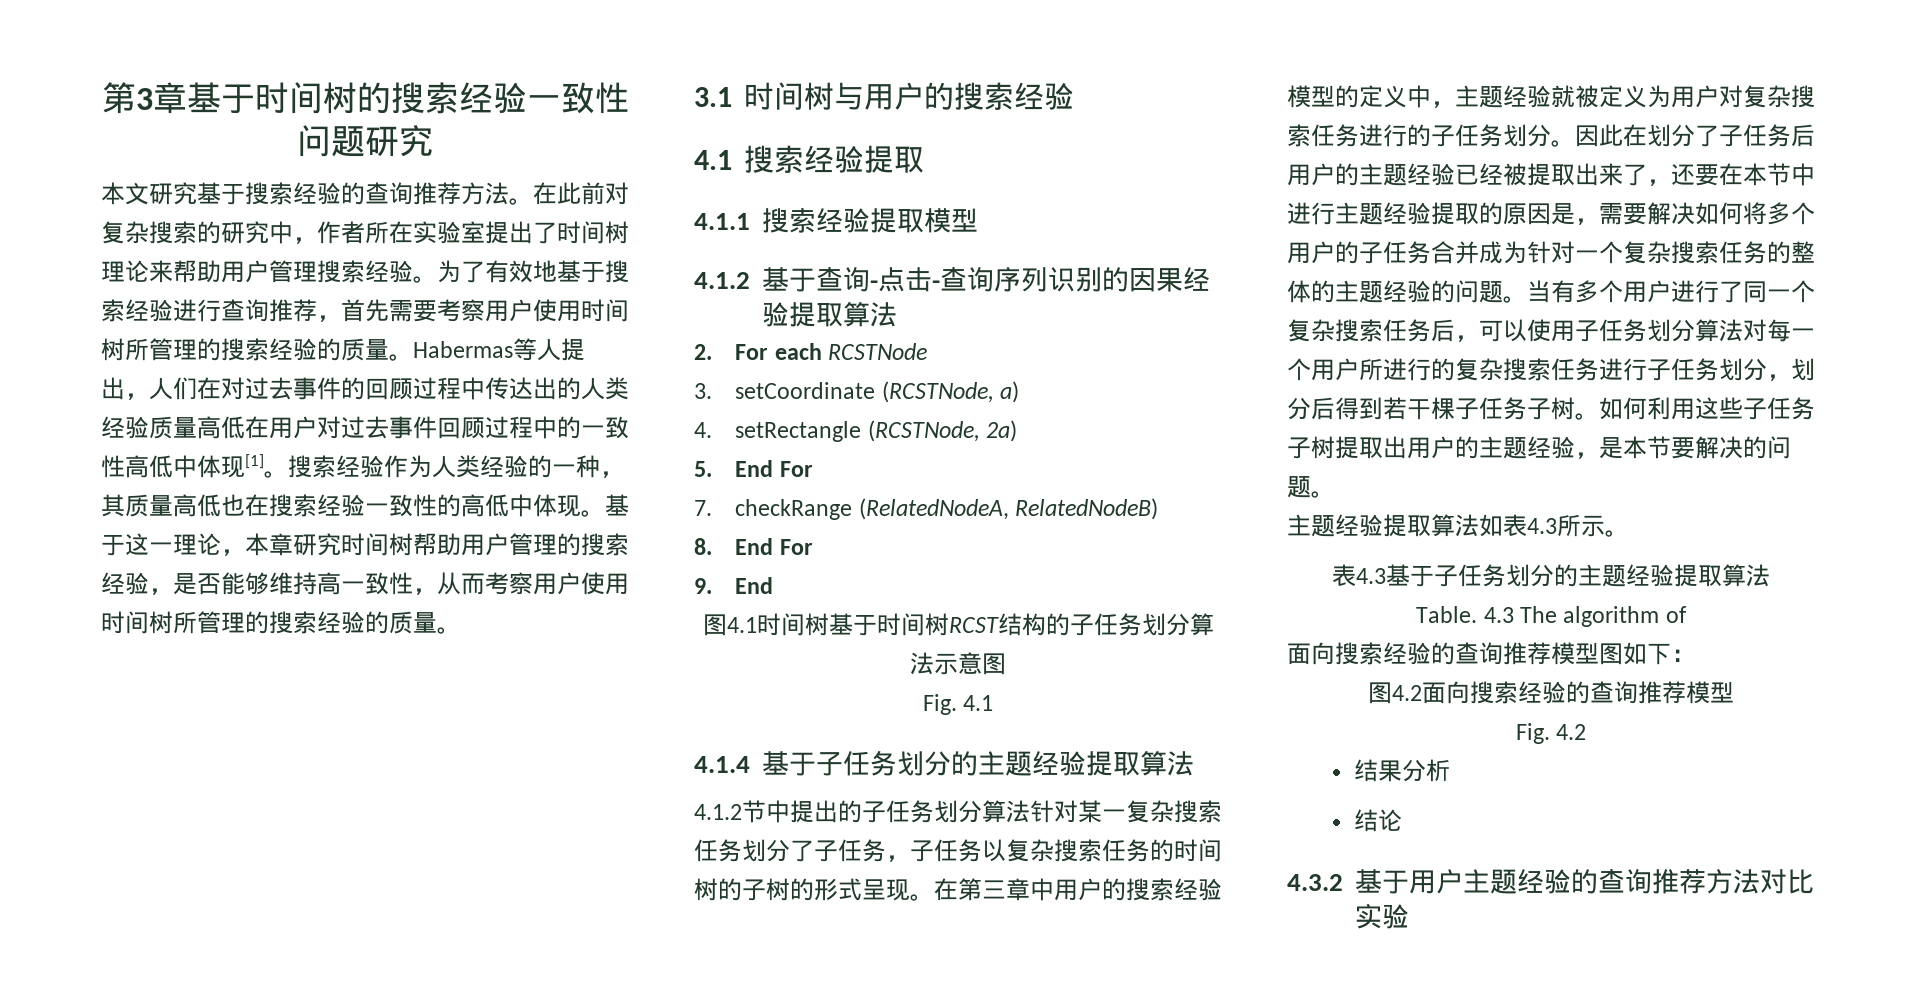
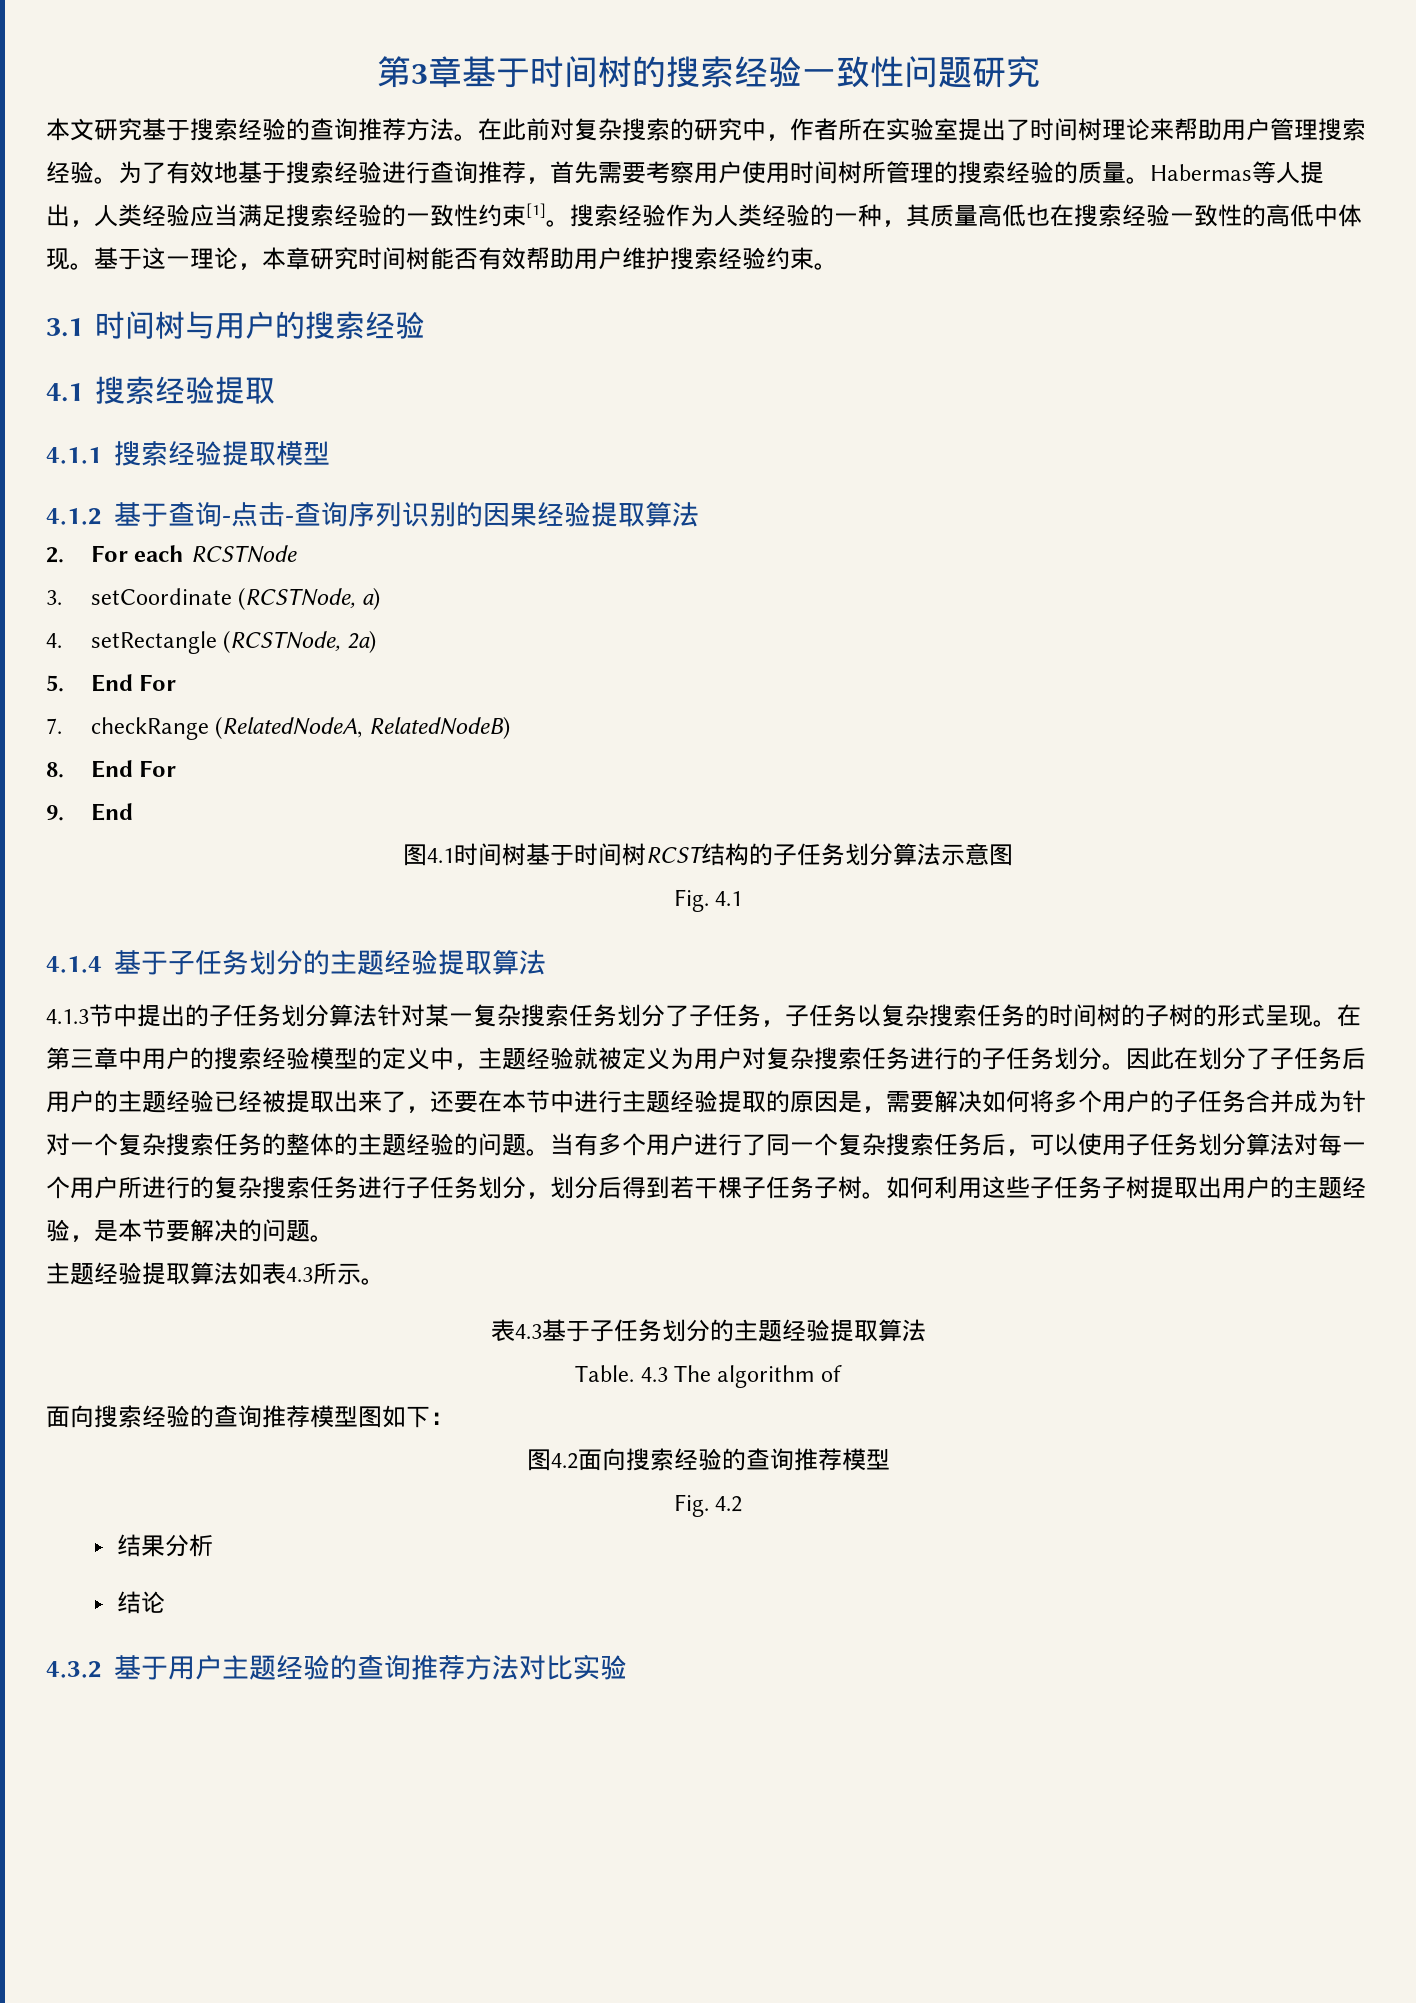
- Habermas等人提出，人们在对过去事件的回顾过程中传达出的人类经验质量高低在用户对过去事件回顾过程中的一致性高低中体现[1]。
+ Habermas等人提出，人类经验应当满足搜索经验的一致性约束[1]。
- 基于这一理论，本章研究时间树帮助用户管理的搜索经验，是否能够维持高一致性，从而考察用户使用时间树所管理的搜索经验的质量。
+ 基于这一理论，本章研究时间树能否有效帮助用户维护搜索经验约束。
- 4.1.2节中提出的子任务划分算法针对某一复杂搜索任务划分了子任务，子任务以复杂搜索任务的时间树的子树的形式呈现。
+ 4.1.3节中提出的子任务划分算法针对某一复杂搜索任务划分了子任务，子任务以复杂搜索任务的时间树的子树的形式呈现。

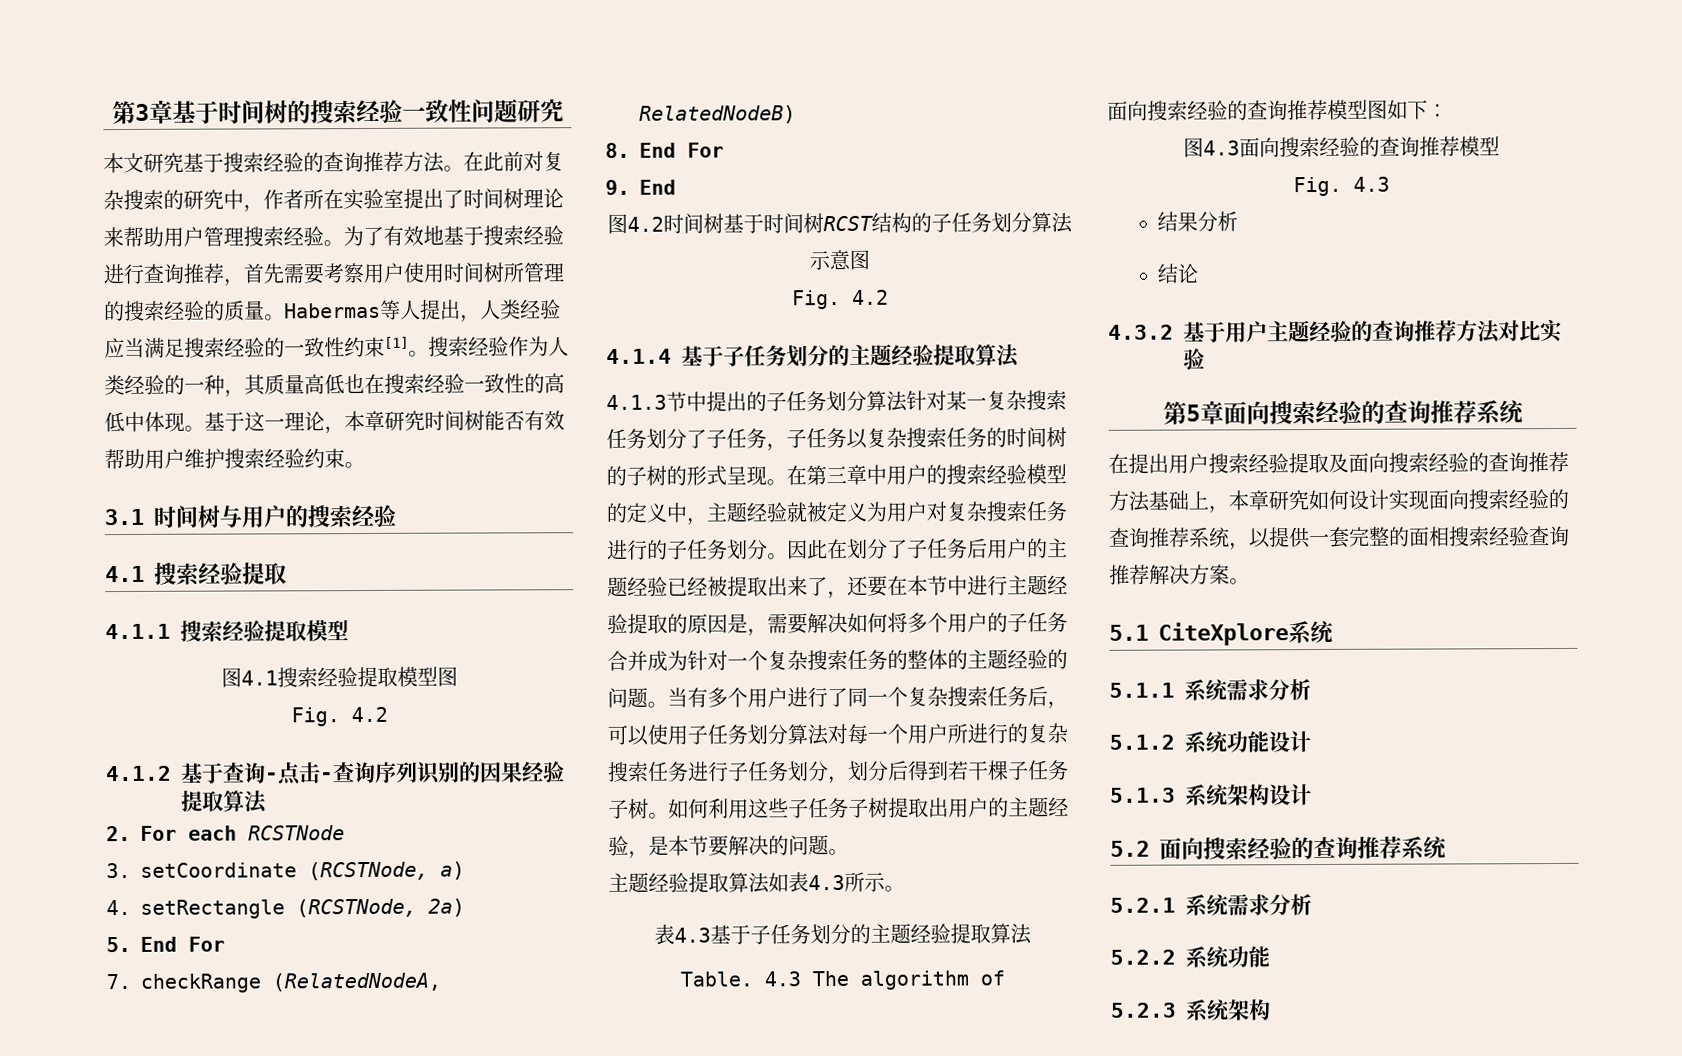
+ 图4.1搜索经验提取模型图
+ Fig. 4.2
- 图4.1时间树基于时间树RCST结构的子任务划分算法示意图
- Fig. 4.1
+ 图4.2时间树基于时间树RCST结构的子任务划分算法示意图
+ Fig. 4.2
- 图4.2面向搜索经验的查询推荐模型
+ 图4.3面向搜索经验的查询推荐模型
- Fig. 4.2
+ Fig. 4.3
+ 第5章面向搜索经验的查询推荐系统
+ 在提出用户搜索经验提取及面向搜索经验的查询推荐方法基础上，本章研究如何设计实现面向搜索经验的查询推荐系统，以提供一套完整的面相搜索经验查询推荐解决方案。
+ 5.1 CiteXplore系统
+ 5.1.1系统需求分析
+ 5.1.2系统功能设计
+ 5.1.3系统架构设计
+ 5.2面向搜索经验的查询推荐系统
+ 5.2.1系统需求分析
+ 5.2.2系统功能
+ 5.2.3系统架构

